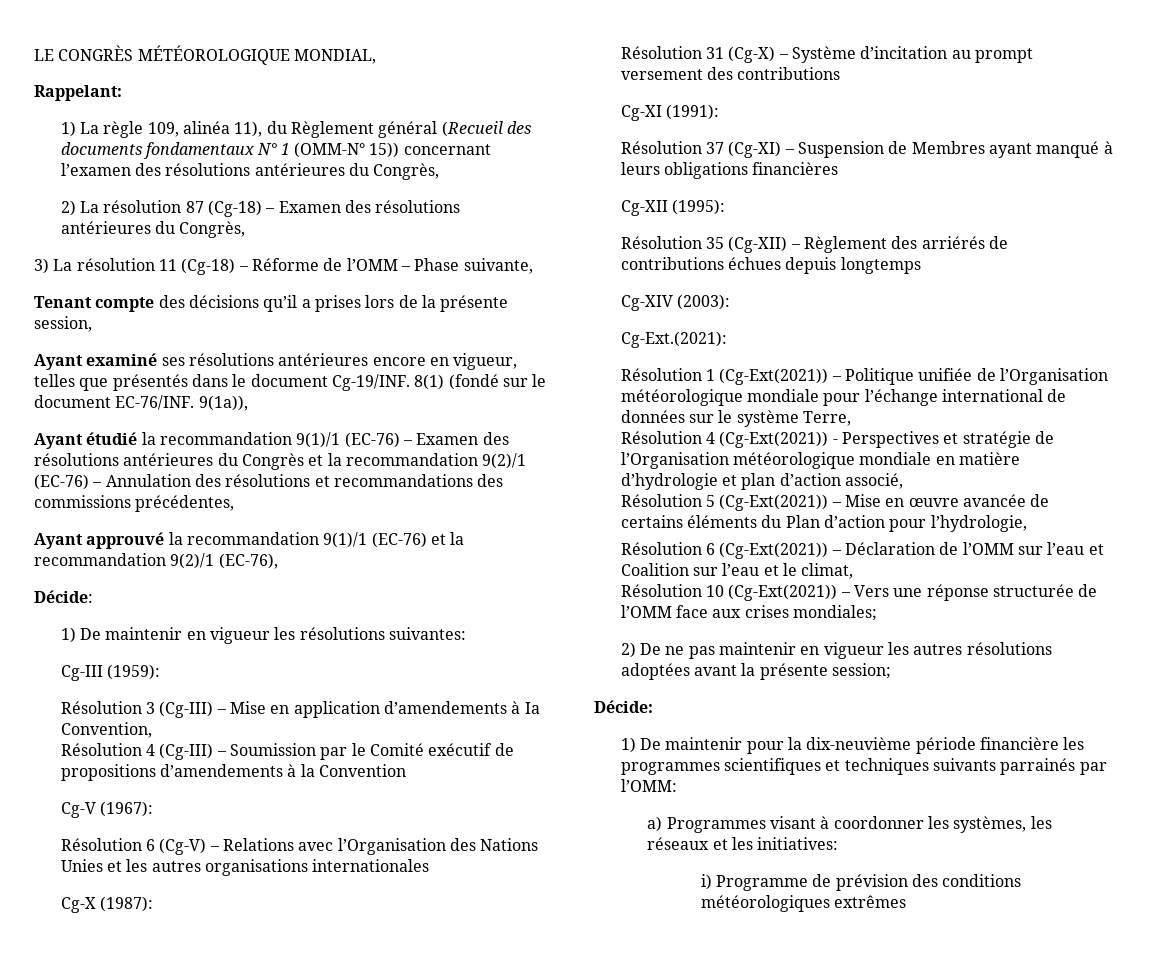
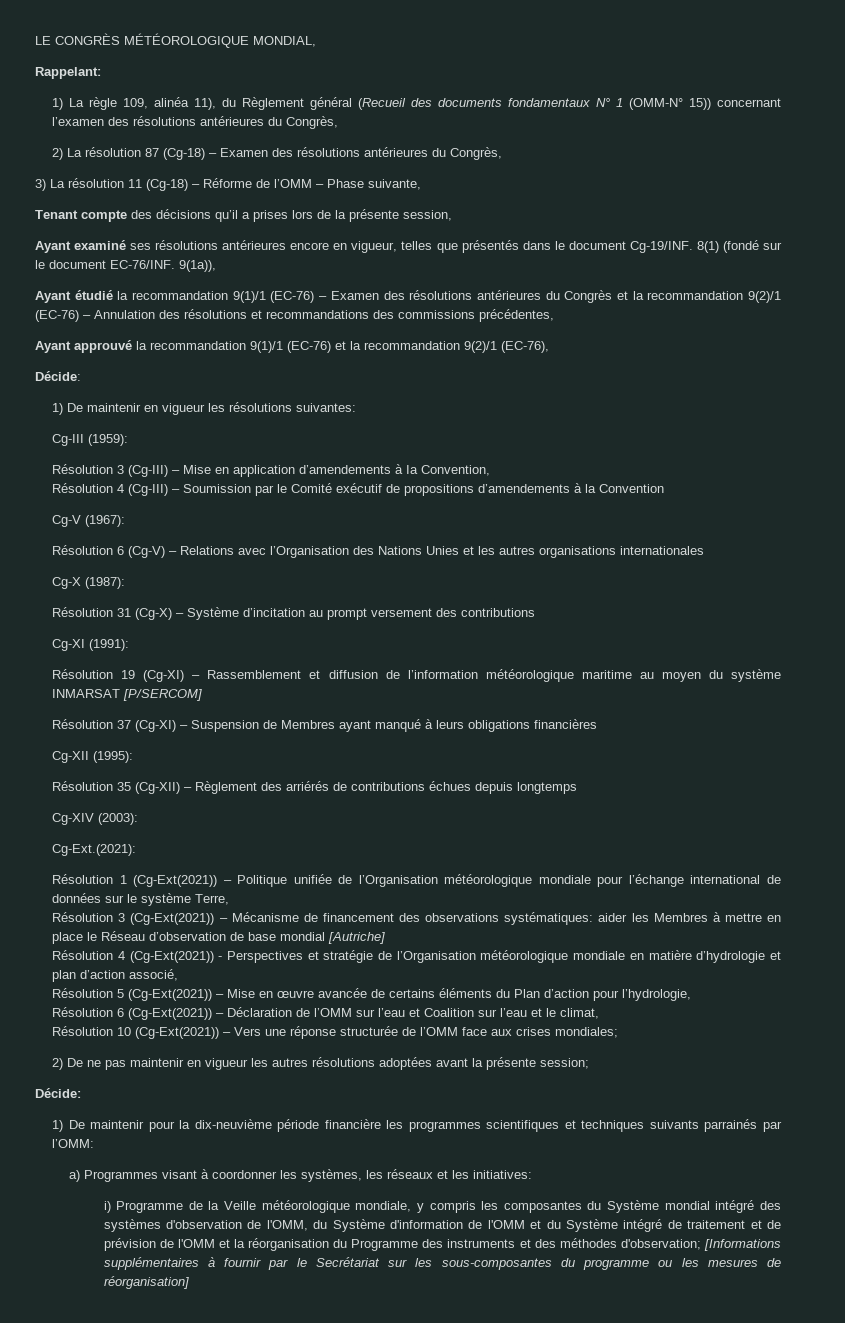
+ Résolution 19 (Cg-XI) – Rassemblement et diffusion de l’information météorologique maritime au moyen du système INMARSAT [P/SERCOM]
+ Résolution 3 (Cg-Ext(2021)) – Mécanisme de financement des observations systématiques: aider les Membres à mettre en place le Réseau d’observation de base mondial [Autriche]
- i) Programme de prévision des conditions météorologiques extrêmes
+ i) Programme de la Veille météorologique mondiale, y compris les composantes du Système mondial intégré des systèmes d'observation de l'OMM, du Système d'information de l'OMM et du Système intégré de traitement et de prévision de l'OMM et la réorganisation du Programme des instruments et des méthodes d'observation; [Informations supplémentaires à fournir par le Secrétariat sur les sous-composantes du programme ou les mesures de réorganisation]

